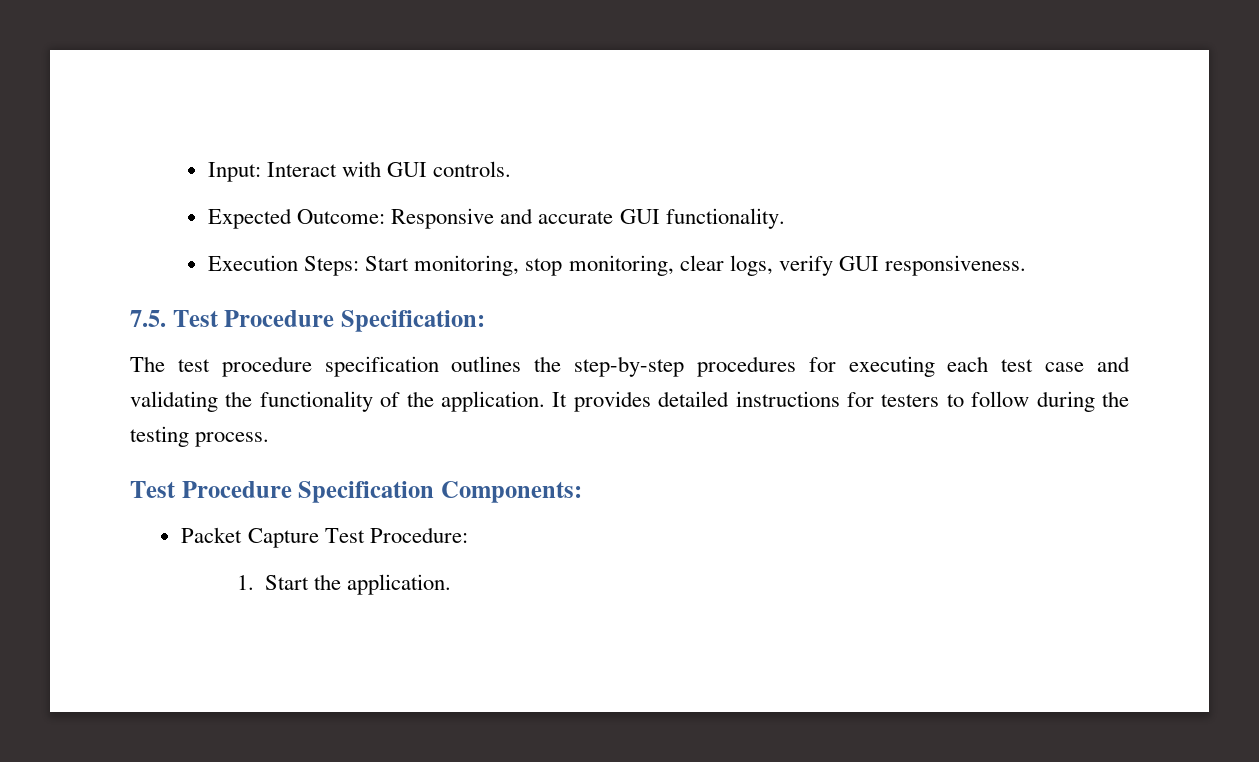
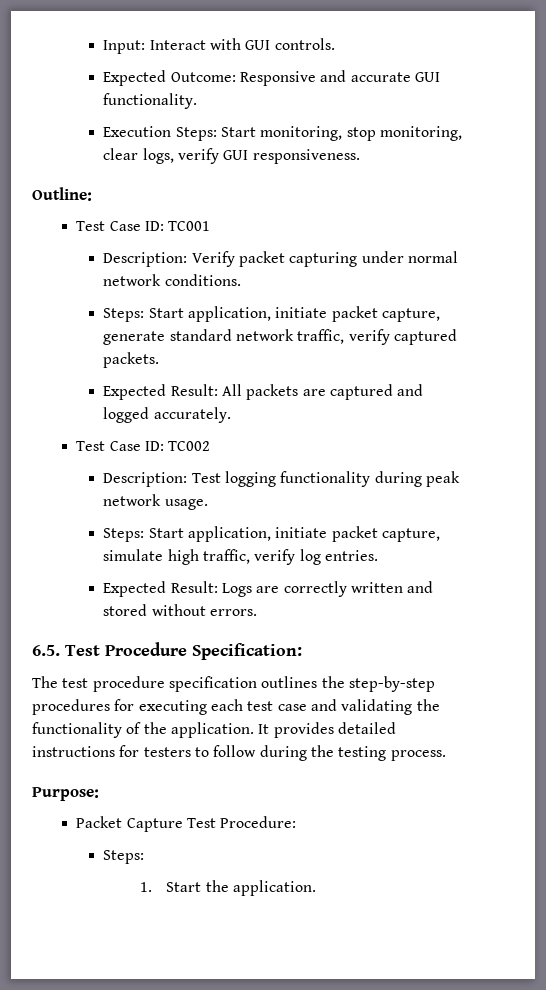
- 7.5. Test Procedure Specification:
+ Outline:
+ Test Case ID: TC001
+ Description: Verify packet capturing under normal network conditions.
+ Steps: Start application, initiate packet capture, generate standard network traffic, verify captured packets.
+ Expected Result: All packets are captured and logged accurately.
+ Test Case ID: TC002
+ Description: Test logging functionality during peak network usage.
+ Steps: Start application, initiate packet capture, simulate high traffic, verify log entries.
+ Expected Result: Logs are correctly written and stored without errors.
+ 6.5. Test Procedure Specification:
- Test Procedure Specification Components:
+ Purpose:
  Packet Capture Test Procedure:
+ Steps:

